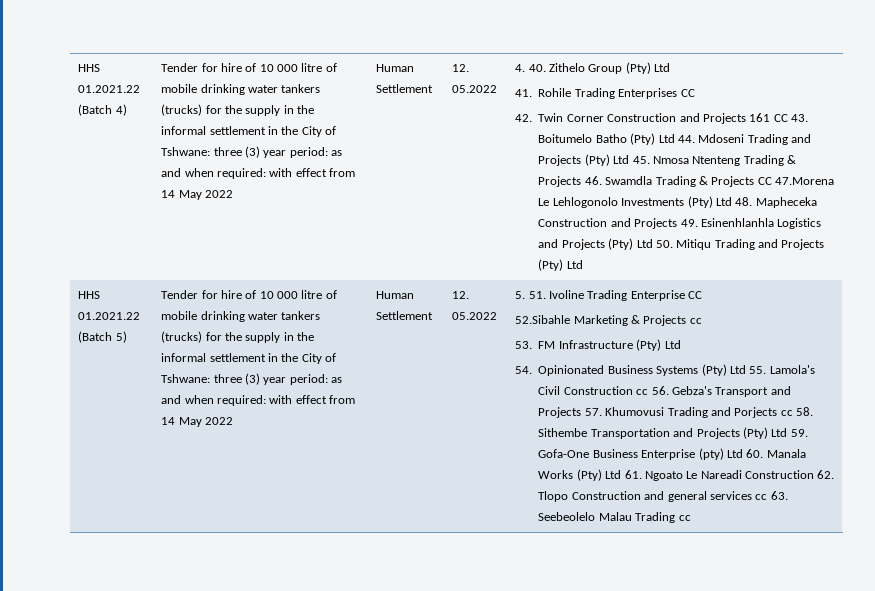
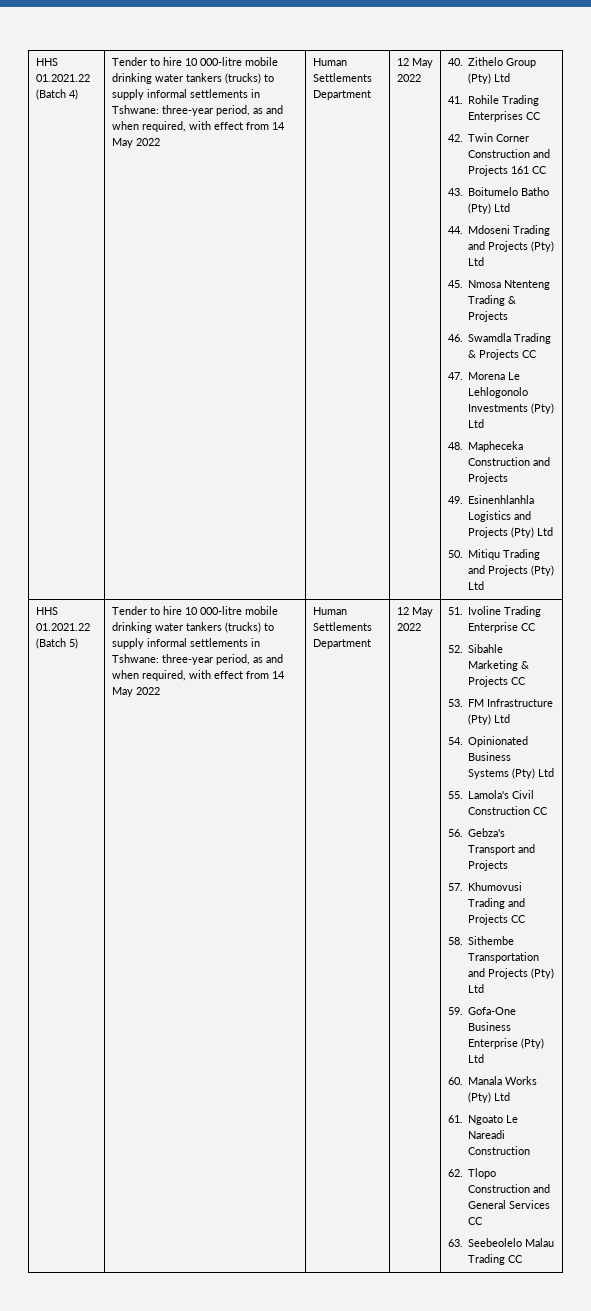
- Tender for hire of 10 000 litre of mobile drinking water tankers (trucks) for the supply in the informal settlement in the City of Tshwane: three (3) year period: as and when required: with effect from 14 May 2022 | Human Settlement | 12. 05.2022 | 4. 40. Zithelo Group (Pty) Ltd
+ Tender to hire 10 000-litre mobile drinking water tankers (trucks) to supply informal settlements in Tshwane: three-year period, as and when required, with effect from 14 May 2022 | Human Settlements Department | 12 May 2022 | 40. Zithelo Group (Pty) Ltd
- 42. Twin Corner Construction and Projects 161 CC 43. Boitumelo Batho (Pty) Ltd 44. Mdoseni Trading and Projects (Pty) Ltd 45. Nmosa Ntenteng Trading & Projects 46. Swamdla Trading & Projects CC 47.Morena Le Lehlogonolo Investments (Pty) Ltd 48. Mapheceka Construction and Projects 49. Esinenhlanhla Logistics and Projects (Pty) Ltd 50. Mitiqu Trading and Projects (Pty) Ltd
+ 42. Twin Corner Construction and Projects 161 CC
+ 43. Boitumelo Batho (Pty) Ltd
+ 44. Mdoseni Trading and Projects (Pty) Ltd
+ 45. Nmosa Ntenteng Trading & Projects
+ 46. Swamdla Trading & Projects CC
+ 47. Morena Le Lehlogonolo Investments (Pty) Ltd
+ 48. Mapheceka Construction and Projects
+ 49. Esinenhlanhla Logistics and Projects (Pty) Ltd
+ 50. Mitiqu Trading and Projects (Pty) Ltd
- Tender for hire of 10 000 litre of mobile drinking water tankers (trucks) for the supply in the informal settlement in the City of Tshwane: three (3) year period: as and when required: with effect from 14 May 2022 | Human Settlement | 12. 05.2022 | 5. 51. Ivoline Trading Enterprise CC
+ Tender to hire 10 000-litre mobile drinking water tankers (trucks) to supply informal settlements in Tshwane: three-year period, as and when required, with effect from 14 May 2022 | Human Settlements Department | 12 May 2022 | 51. Ivoline Trading Enterprise CC
- 52.Sibahle Marketing & Projects cc
+ 52. Sibahle Marketing & Projects CC
- 54. Opinionated Business Systems (Pty) Ltd 55. Lamola's Civil Construction cc 56. Gebza's Transport and Projects 57. Khumovusi Trading and Porjects cc 58. Sithembe Transportation and Projects (Pty) Ltd 59. Gofa-One Business Enterprise (pty) Ltd 60. Manala Works (Pty) Ltd 61. Ngoato Le Nareadi Construction 62. Tlopo Construction and general services cc 63. Seebeolelo Malau Trading cc
+ 54. Opinionated Business Systems (Pty) Ltd
+ 55. Lamola's Civil Construction CC
+ 56. Gebza's Transport and Projects
+ 57. Khumovusi Trading and Projects CC
+ 58. Sithembe Transportation and Projects (Pty) Ltd
+ 59. Gofa-One Business Enterprise (Pty) Ltd
+ 60. Manala Works (Pty) Ltd
+ 61. Ngoato Le Nareadi Construction
+ 62. Tlopo Construction and General Services CC
+ 63. Seebeolelo Malau Trading CC

